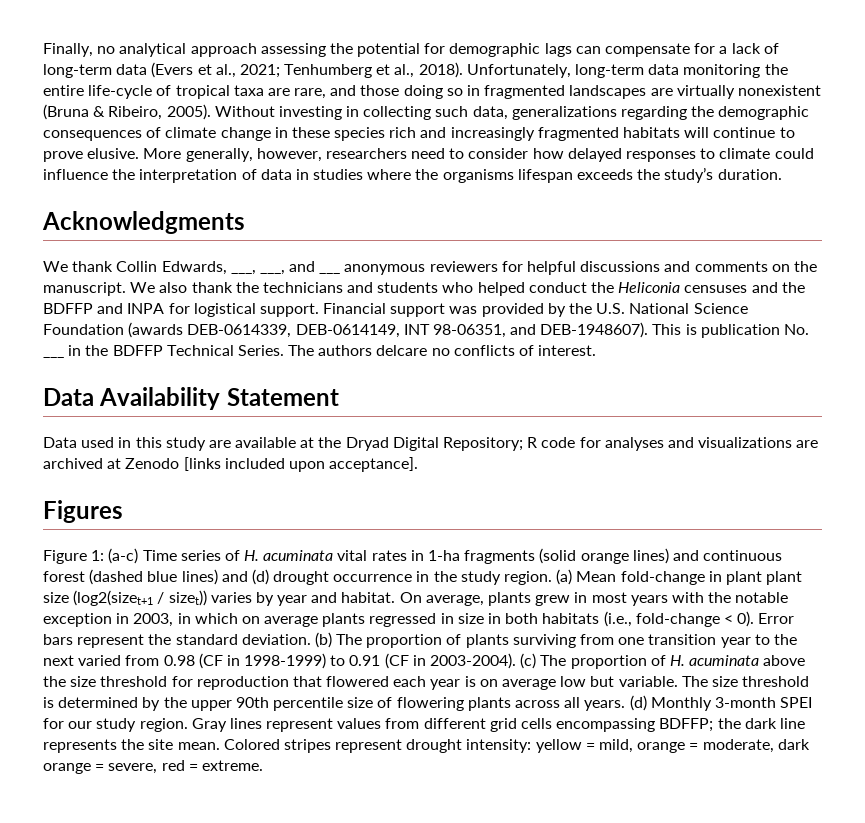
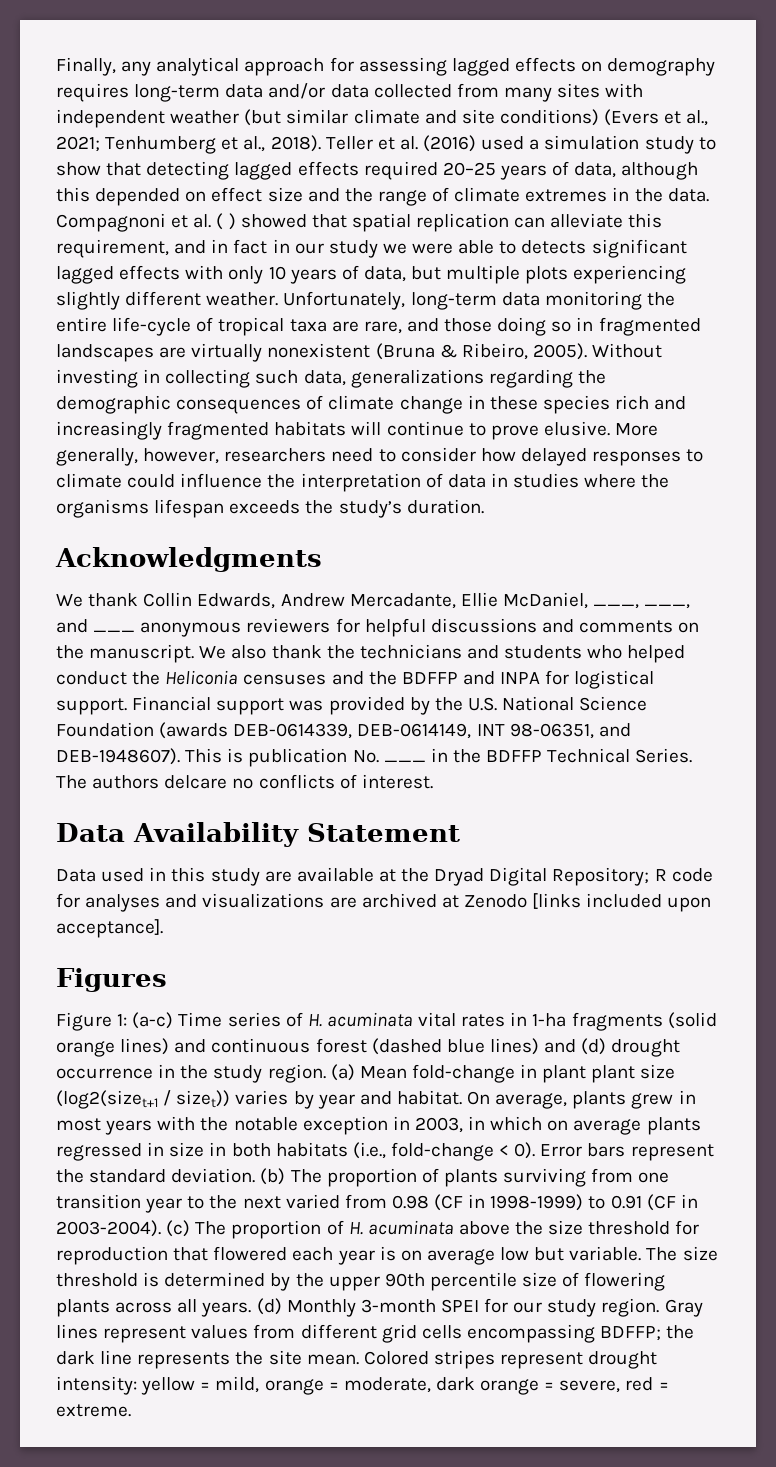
- Finally, no analytical approach assessing the potential for demographic lags can compensate for a lack of long-term data (Evers et al., 2021; Tenhumberg et al., 2018).
+ Finally, any analytical approach for assessing lagged effects on demography requires long-term data and/or data collected from many sites with independent weather (but similar climate and site conditions) (Evers et al., 2021; Tenhumberg et al., 2018).
+ Teller et al. (2016) used a simulation study to show that detecting lagged effects required 20–25 years of data, although this depended on effect size and the range of climate extremes in the data. Compagnoni et al. ( ) showed that spatial replication can alleviate this requirement, and in fact in our study we were able to detects significant lagged effects with only 10 years of data, but multiple plots experiencing slightly different weather.
- We thank Collin Edwards, ___, ___, and ___ anonymous reviewers for helpful discussions and comments on the manuscript.
+ We thank Collin Edwards, Andrew Mercadante, Ellie McDaniel, ___, ___, and ___ anonymous reviewers for helpful discussions and comments on the manuscript.

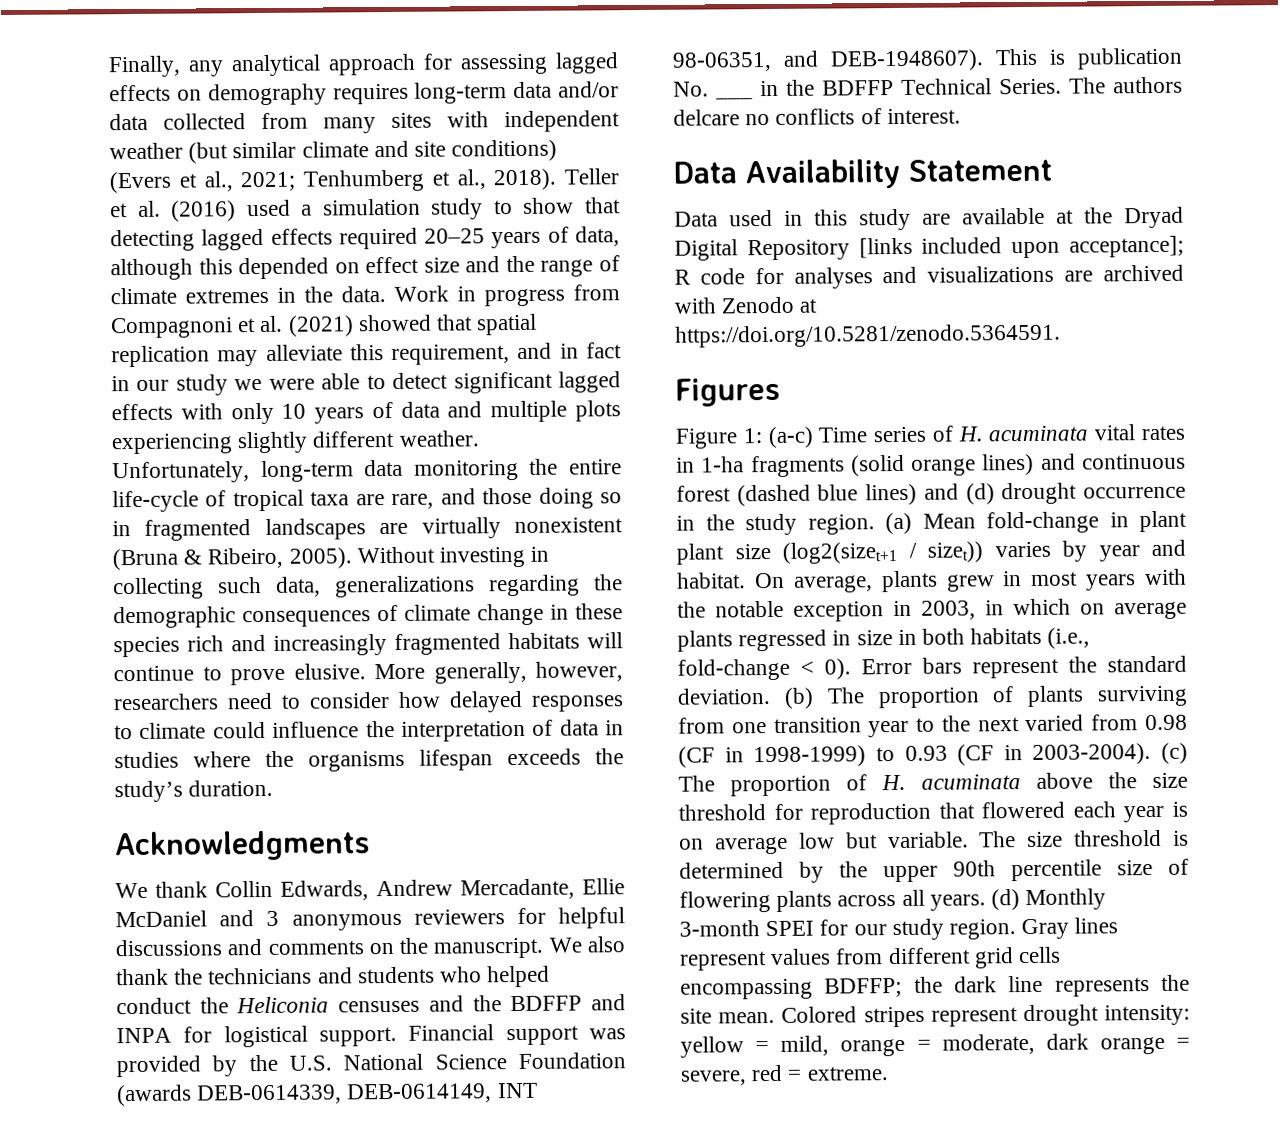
- Compagnoni et al. ( ) showed that spatial replication can alleviate this requirement, and in fact in our study we were able to detects significant lagged effects with only 10 years of data, but multiple plots experiencing slightly different weather.
+ Work in progress from Compagnoni et al. (2021) showed that spatial replication may alleviate this requirement, and in fact in our study we were able to detect significant lagged effects with only 10 years of data and multiple plots experiencing slightly different weather.
- We thank Collin Edwards, Andrew Mercadante, Ellie McDaniel, ___, ___, and ___ anonymous reviewers for helpful discussions and comments on the manuscript.
+ We thank Collin Edwards, Andrew Mercadante, Ellie McDaniel and 3 anonymous reviewers for helpful discussions and comments on the manuscript.
- Data used in this study are available at the Dryad Digital Repository; R code for analyses and visualizations are archived at Zenodo [links included upon acceptance].
+ Data used in this study are available at the Dryad Digital Repository [links included upon acceptance]; R code for analyses and visualizations are archived with Zenodo at https://doi.org/10.5281/zenodo.5364591.
- (b) The proportion of plants surviving from one transition year to the next varied from 0.98 (CF in 1998-1999) to 0.91 (CF in 2003-2004).
+ (b) The proportion of plants surviving from one transition year to the next varied from 0.98 (CF in 1998-1999) to 0.93 (CF in 2003-2004).

